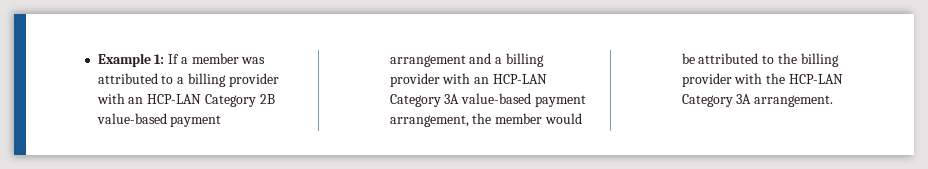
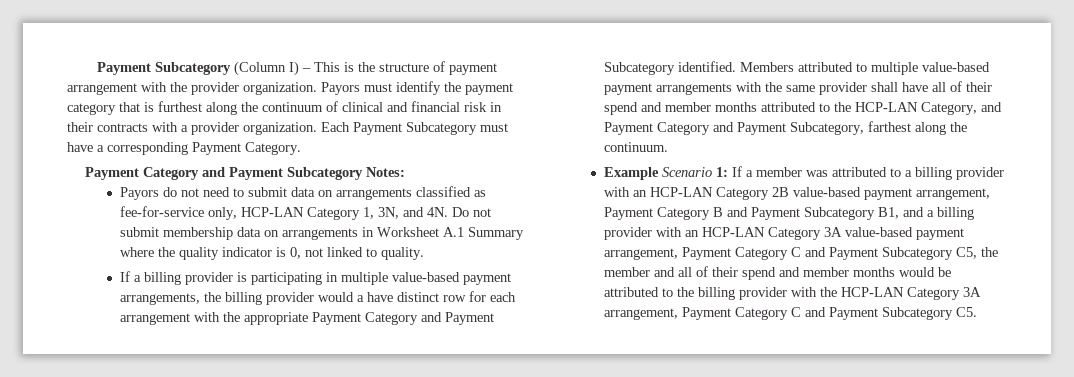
- Example 1: If a member was attributed to a billing provider with an HCP-LAN Category 2B value-based payment arrangement and a billing provider with an HCP-LAN Category 3A value-based payment arrangement, the member would be attributed to the billing provider with the HCP-LAN Category 3A arrangement.
+ Payment Subcategory (Column I) – This is the structure of payment arrangement with the provider organization. Payors must identify the payment category that is furthest along the continuum of clinical and financial risk in their contracts with a provider organization. Each Payment Subcategory must have a corresponding Payment Category.
+ Payment Category and Payment Subcategory Notes:
+ Payors do not need to submit data on arrangements classified as fee-for-service only, HCP-LAN Category 1, 3N, and 4N. Do not submit membership data on arrangements in Worksheet A.1 Summary where the quality indicator is 0, not linked to quality.
+ If a billing provider is participating in multiple value-based payment arrangements, the billing provider would a have distinct row for each arrangement with the appropriate Payment Category and Payment Subcategory identified. Members attributed to multiple value-based payment arrangements with the same provider shall have all of their spend and member months attributed to the HCP-LAN Category, and Payment Category and Payment Subcategory, farthest along the continuum.
+ Example Scenario 1: If a member was attributed to a billing provider with an HCP-LAN Category 2B value-based payment arrangement, Payment Category B and Payment Subcategory B1, and a billing provider with an HCP-LAN Category 3A value-based payment arrangement, Payment Category C and Payment Subcategory C5, the member and all of their spend and member months would be attributed to the billing provider with the HCP-LAN Category 3A arrangement, Payment Category C and Payment Subcategory C5.

